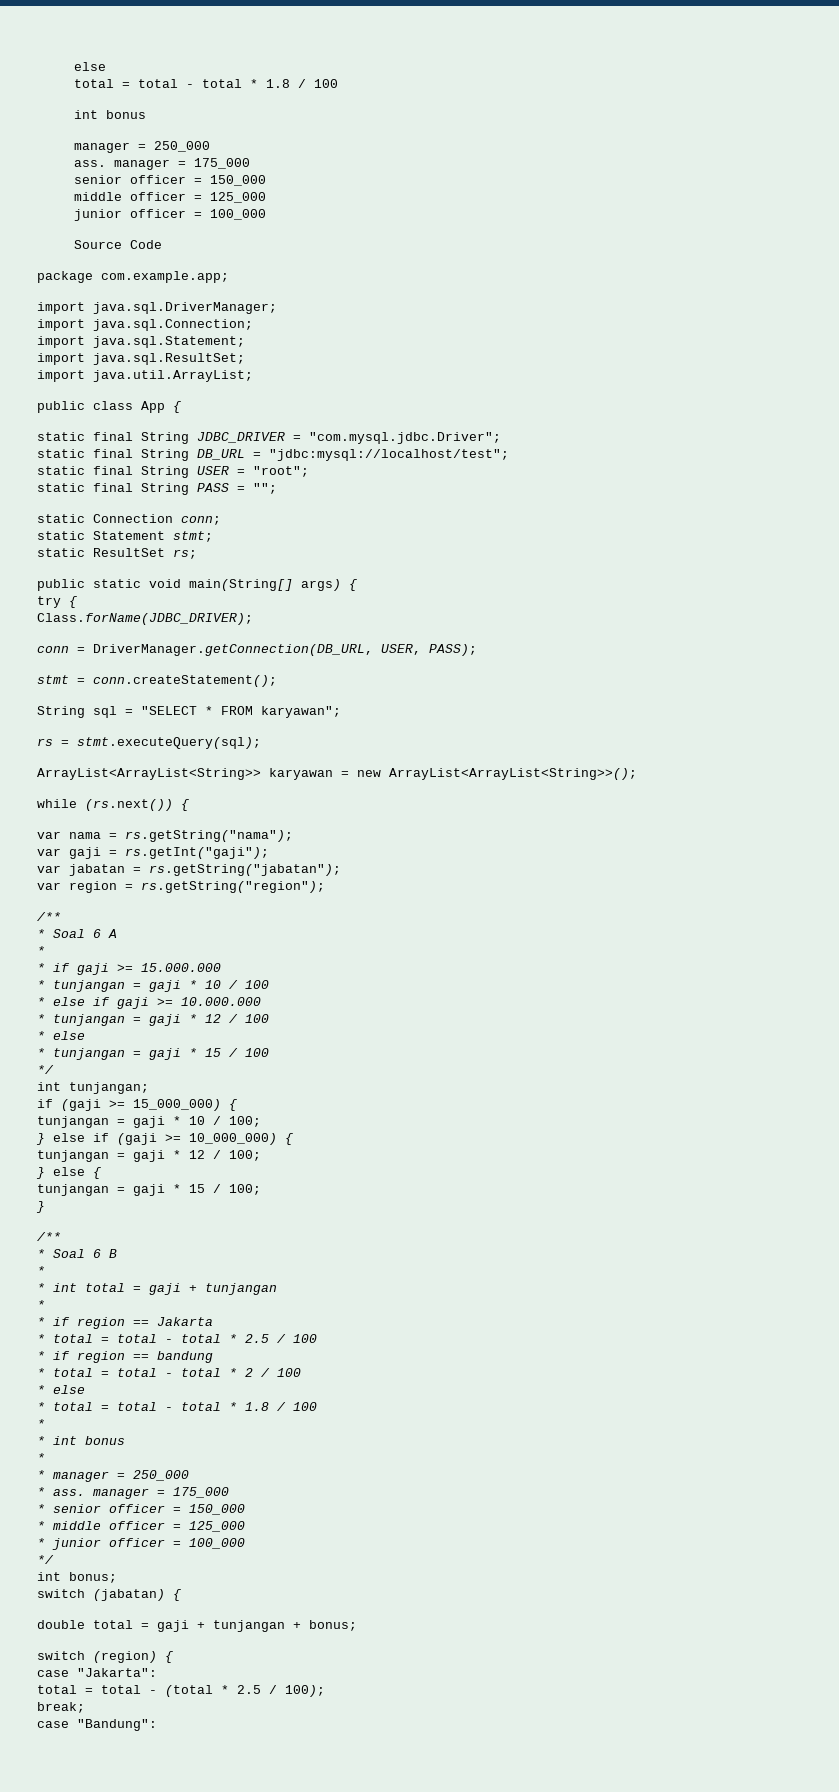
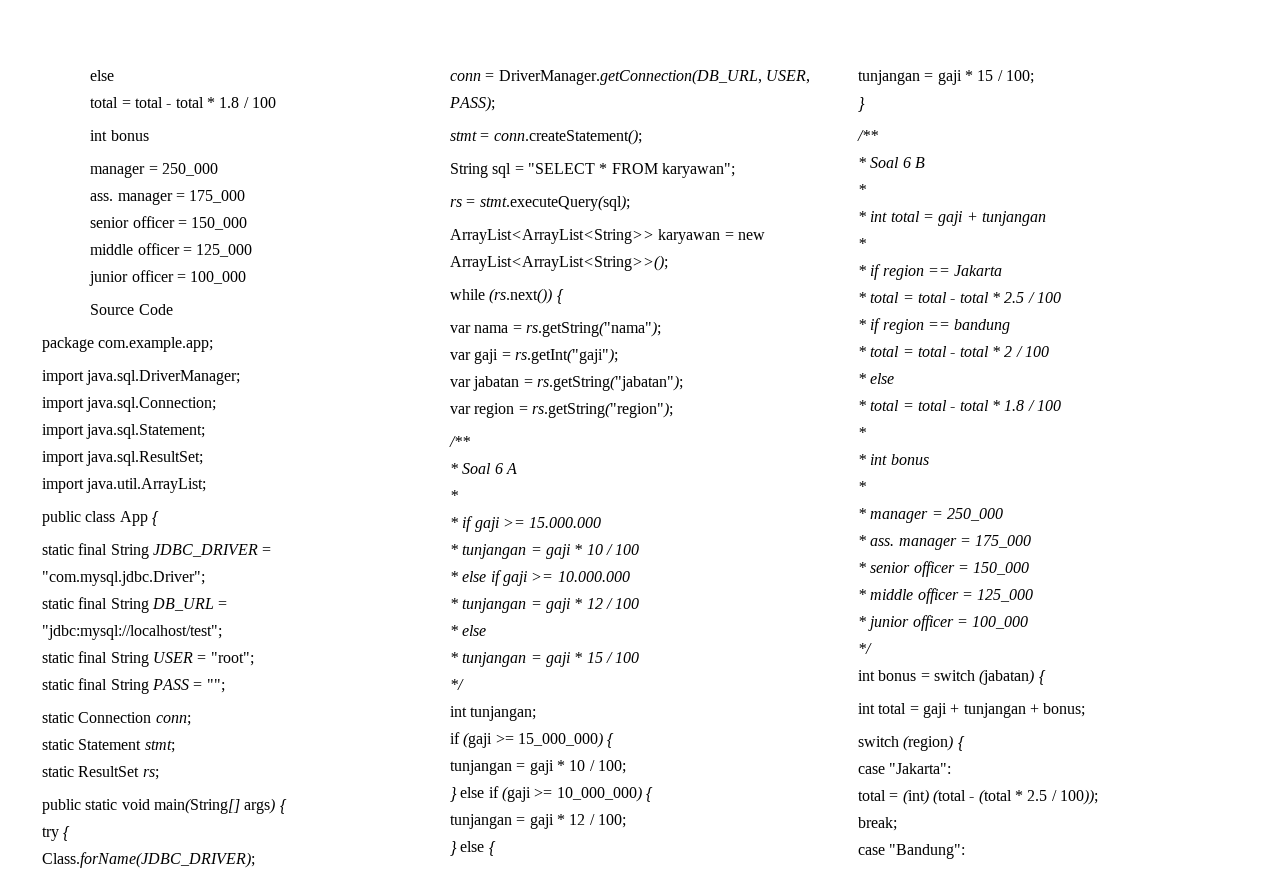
- int bonus;
- switch (jabatan) {
+ int bonus = switch (jabatan) {
- double total = gaji + tunjangan + bonus;
+ int total = gaji + tunjangan + bonus;
- total = total - (total * 2.5 / 100);
+ total = (int) (total - (total * 2.5 / 100));

